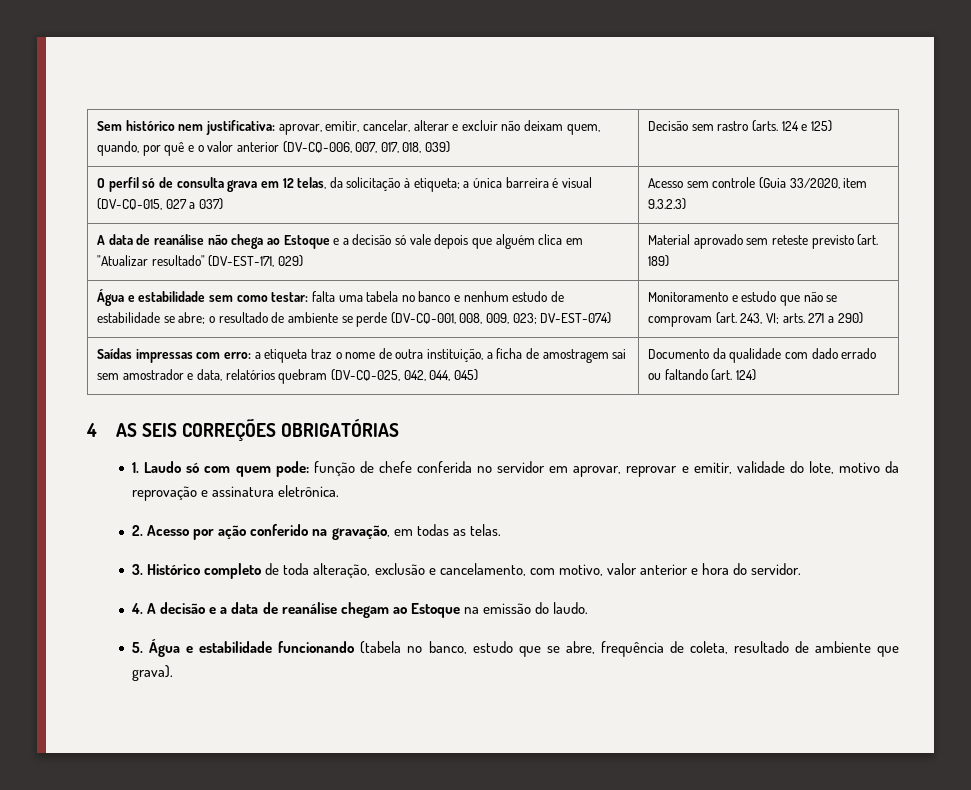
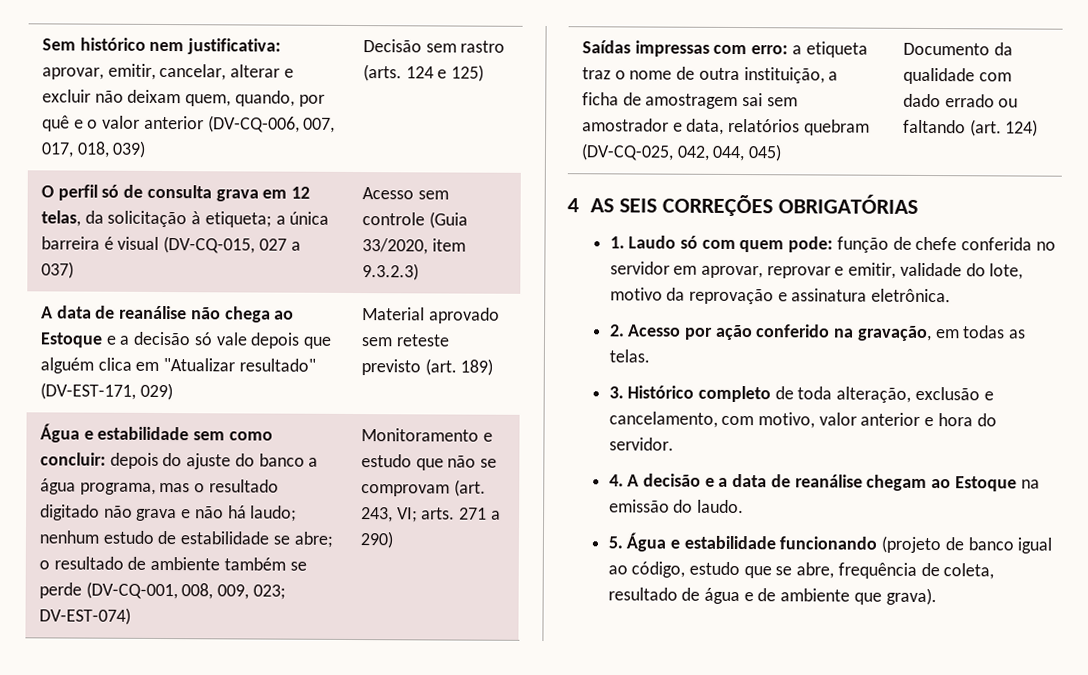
- Água e estabilidade sem como testar: falta uma tabela no banco e nenhum estudo de estabilidade se abre; o resultado de ambiente se perde (DV-CQ-001, 008, 009, 023; DV-EST-074)
+ Água e estabilidade sem como concluir: depois do ajuste do banco a água programa, mas o resultado digitado não grava e não há laudo; nenhum estudo de estabilidade se abre; o resultado de ambiente também se perde (DV-CQ-001, 008, 009, 023; DV-EST-074)
- 5. Água e estabilidade funcionando (tabela no banco, estudo que se abre, frequência de coleta, resultado de ambiente que grava).
+ 5. Água e estabilidade funcionando (projeto de banco igual ao código, estudo que se abre, frequência de coleta, resultado de água e de ambiente que grava).

